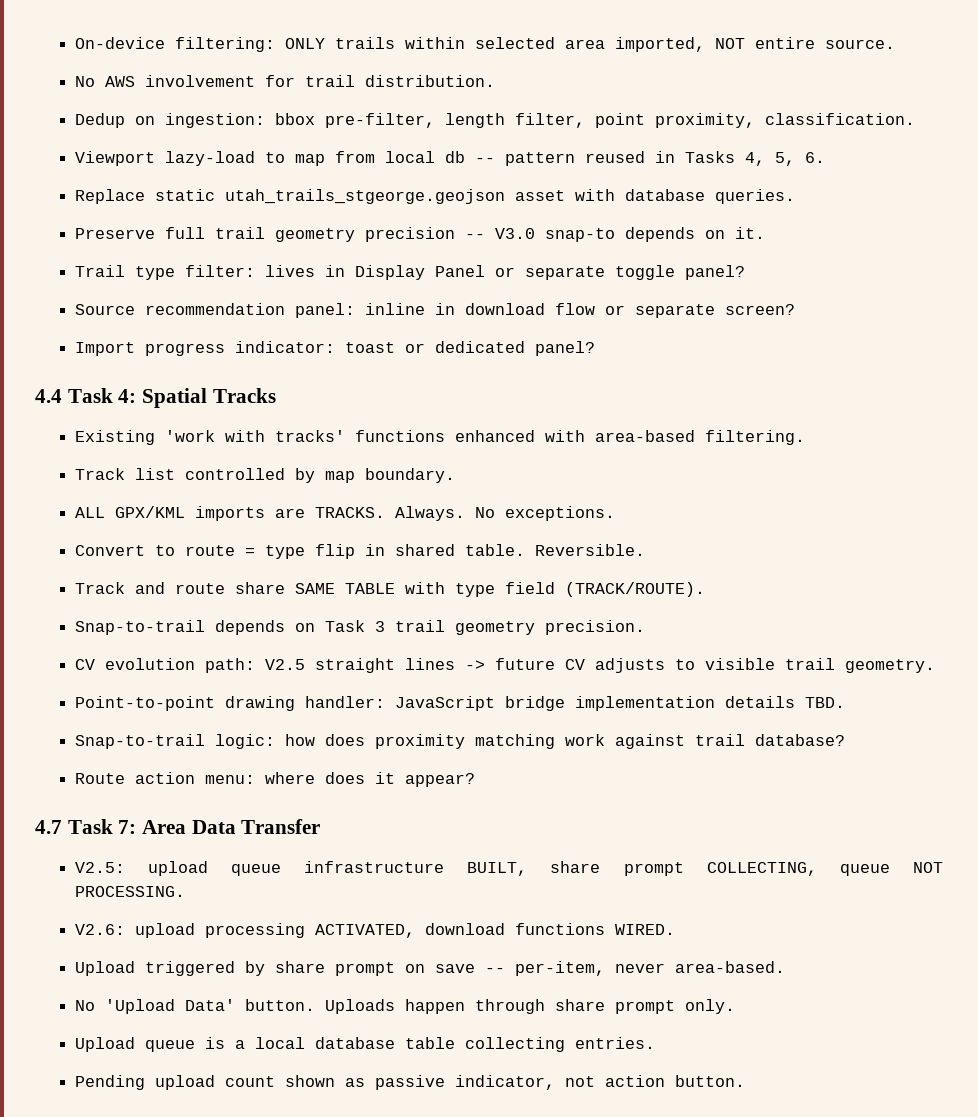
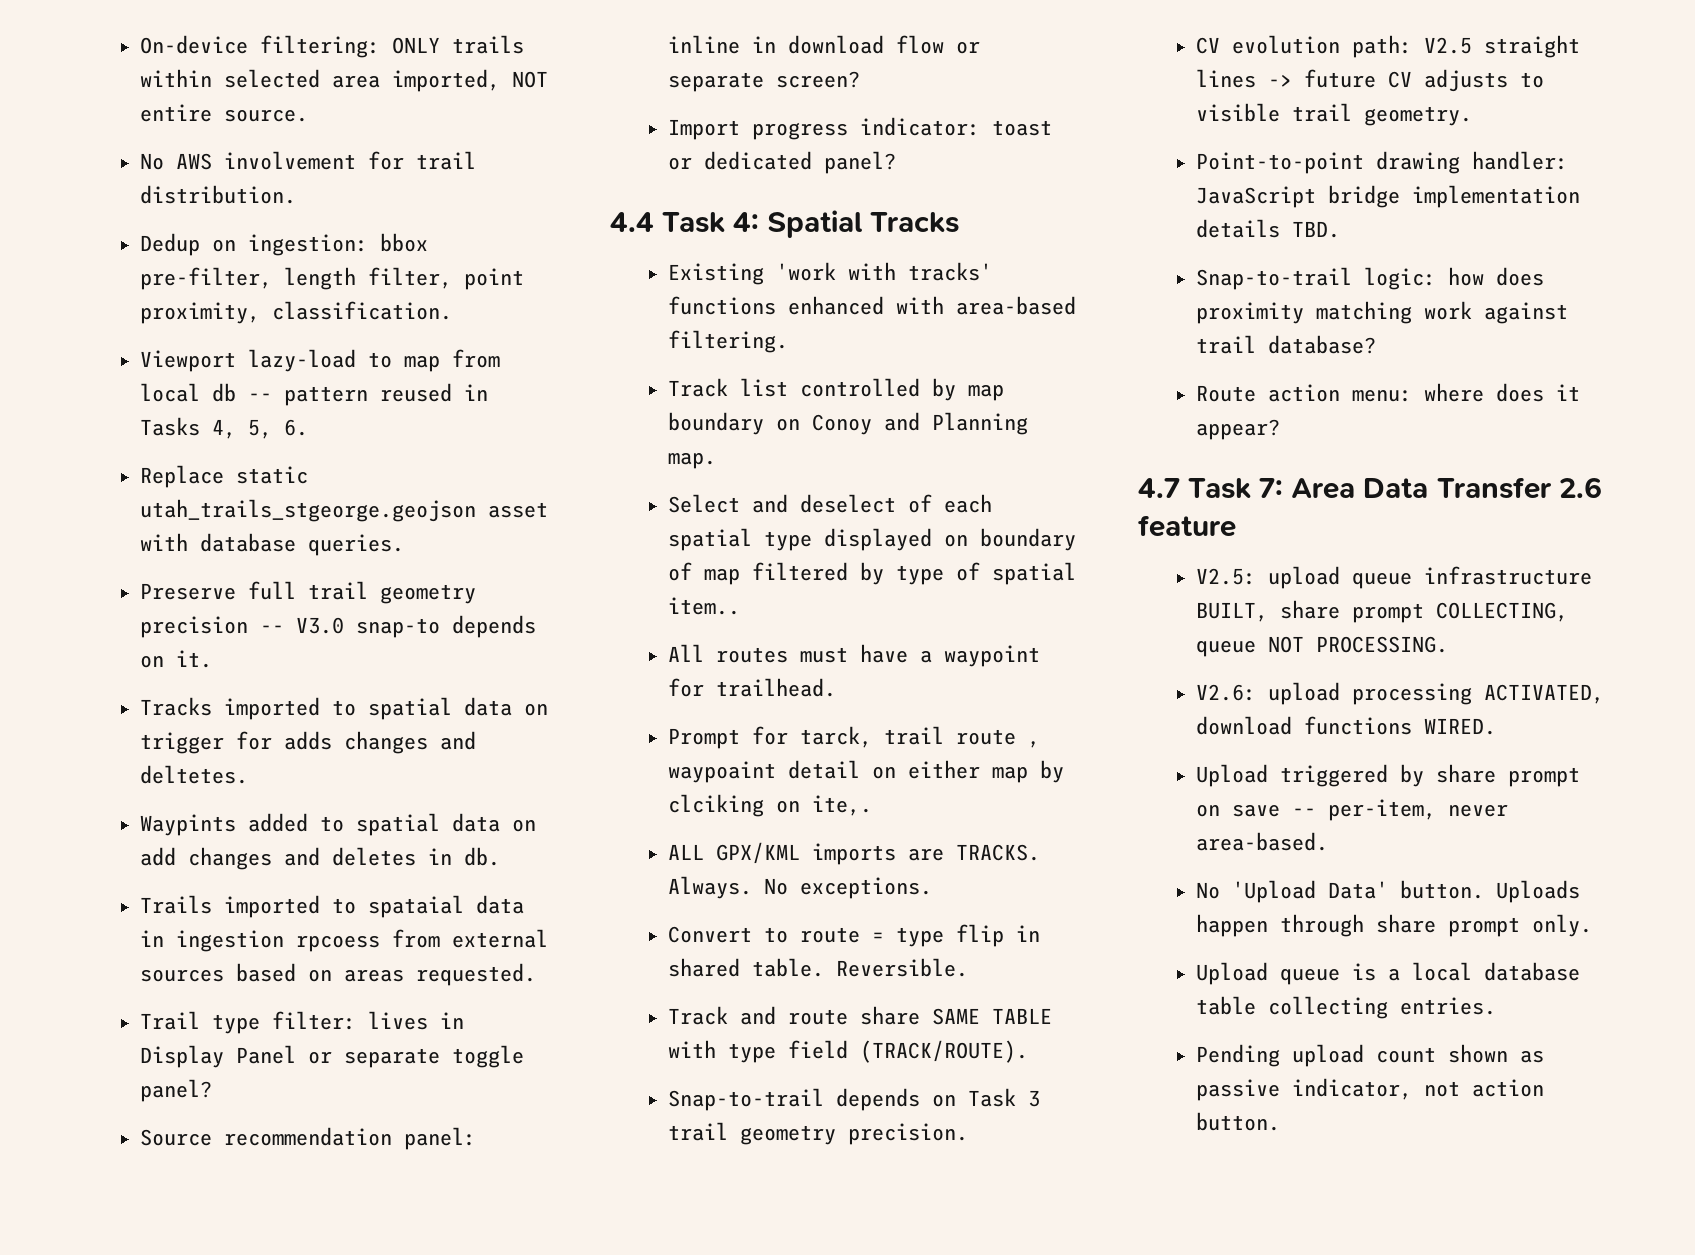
+ Tracks imported to spatial data on trigger for adds changes and deltetes.
+ Waypints added to spatial data on add changes and deletes in db.
+ Trails imported to spataial data in ingestion rpcoess from external sources based on areas requested.
- Track list controlled by map boundary.
+ Track list controlled by map boundary on Conoy and Planning map.
+ Select and deselect of each spatial type displayed on boundary of map filtered by type of spatial item..
+ All routes must have a waypoint for trailhead.
+ Prompt for tarck, trail route , waypoaint detail on either map by clciking on ite,.
- 4.7 Task 7: Area Data Transfer
+ 4.7 Task 7: Area Data Transfer 2.6 feature

